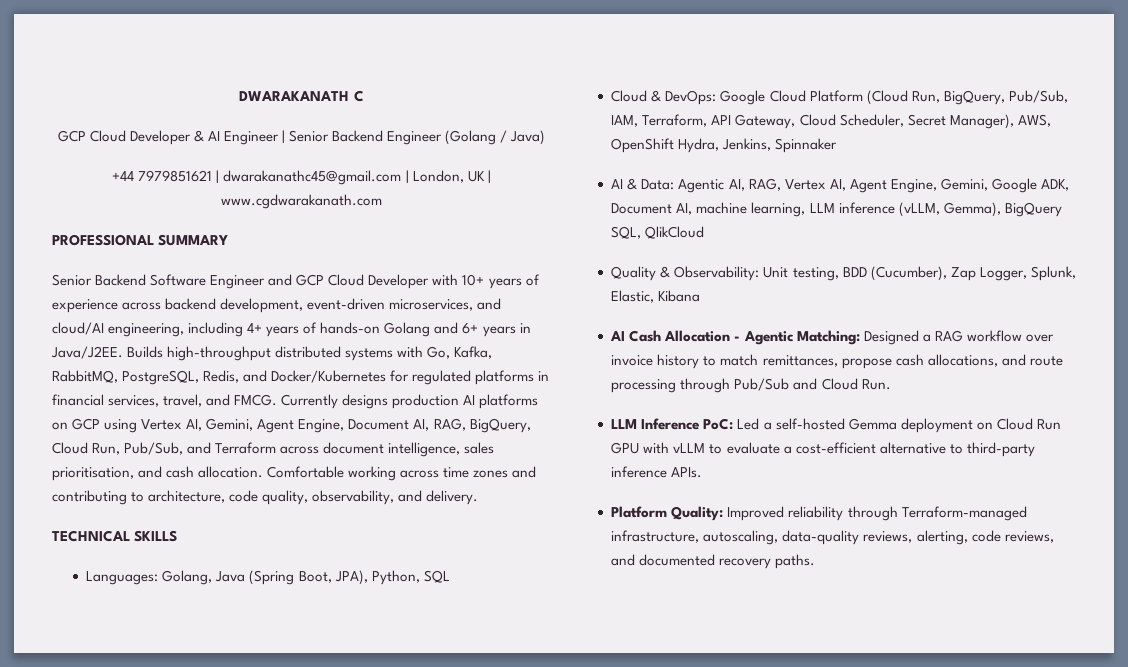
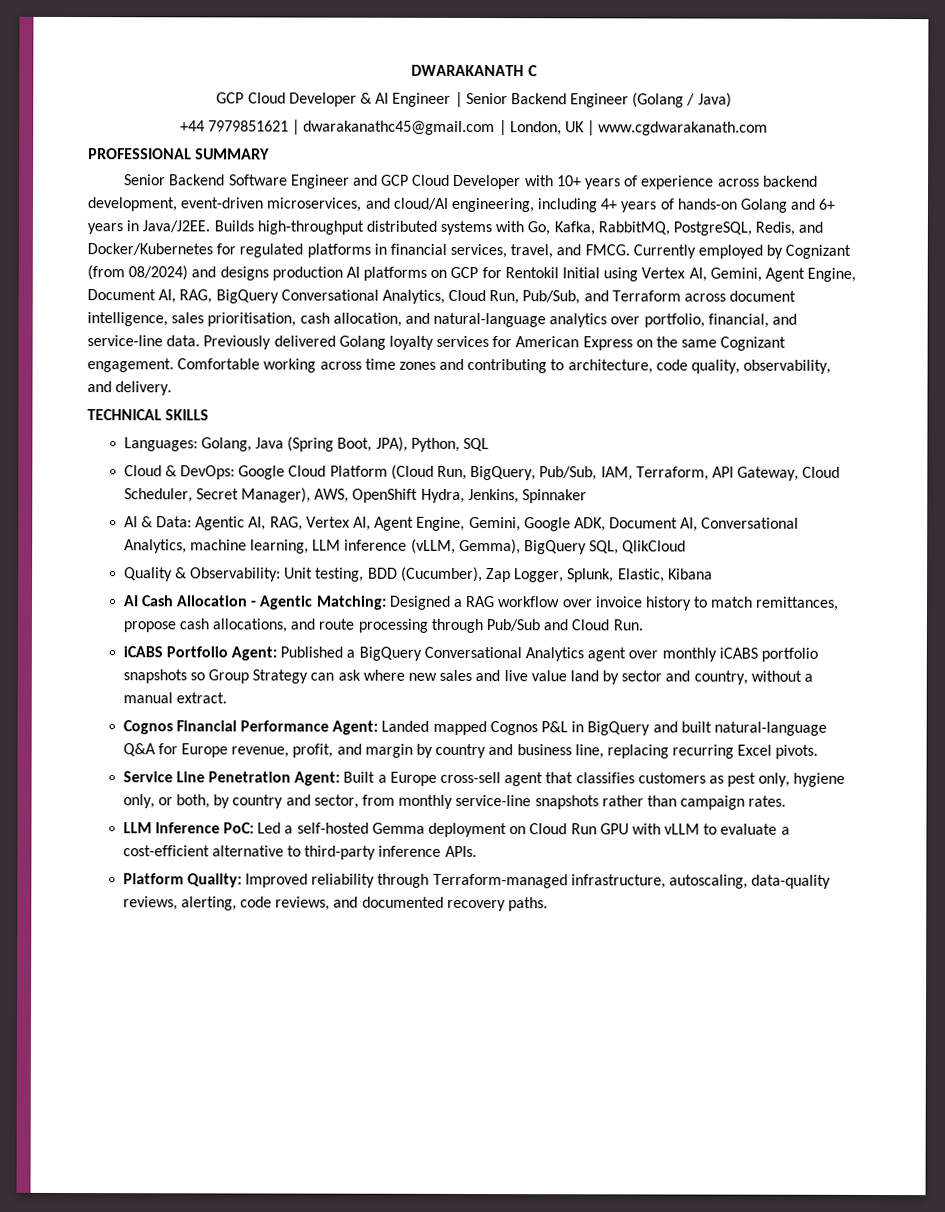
- Currently designs production AI platforms on GCP using Vertex AI, Gemini, Agent Engine, Document AI, RAG, BigQuery, Cloud Run, Pub/Sub, and Terraform across document intelligence, sales prioritisation, and cash allocation.
+ Currently employed by Cognizant (from 08/2024) and designs production AI platforms on GCP for Rentokil Initial using Vertex AI, Gemini, Agent Engine, Document AI, RAG, BigQuery Conversational Analytics, Cloud Run, Pub/Sub, and Terraform across document intelligence, sales prioritisation, cash allocation, and natural-language analytics over portfolio, financial, and service-line data. Previously delivered Golang loyalty services for American Express on the same Cognizant engagement.
- AI & Data: Agentic AI, RAG, Vertex AI, Agent Engine, Gemini, Google ADK, Document AI, machine learning, LLM inference (vLLM, Gemma), BigQuery SQL, QlikCloud
+ AI & Data: Agentic AI, RAG, Vertex AI, Agent Engine, Gemini, Google ADK, Document AI, Conversational Analytics, machine learning, LLM inference (vLLM, Gemma), BigQuery SQL, QlikCloud
+ iCABS Portfolio Agent: Published a BigQuery Conversational Analytics agent over monthly iCABS portfolio snapshots so Group Strategy can ask where new sales and live value land by sector and country, without a manual extract.
+ Cognos Financial Performance Agent: Landed mapped Cognos P&L in BigQuery and built natural-language Q&A for Europe revenue, profit, and margin by country and business line, replacing recurring Excel pivots.
+ Service Line Penetration Agent: Built a Europe cross-sell agent that classifies customers as pest only, hygiene only, or both, by country and sector, from monthly service-line snapshots rather than campaign rates.

